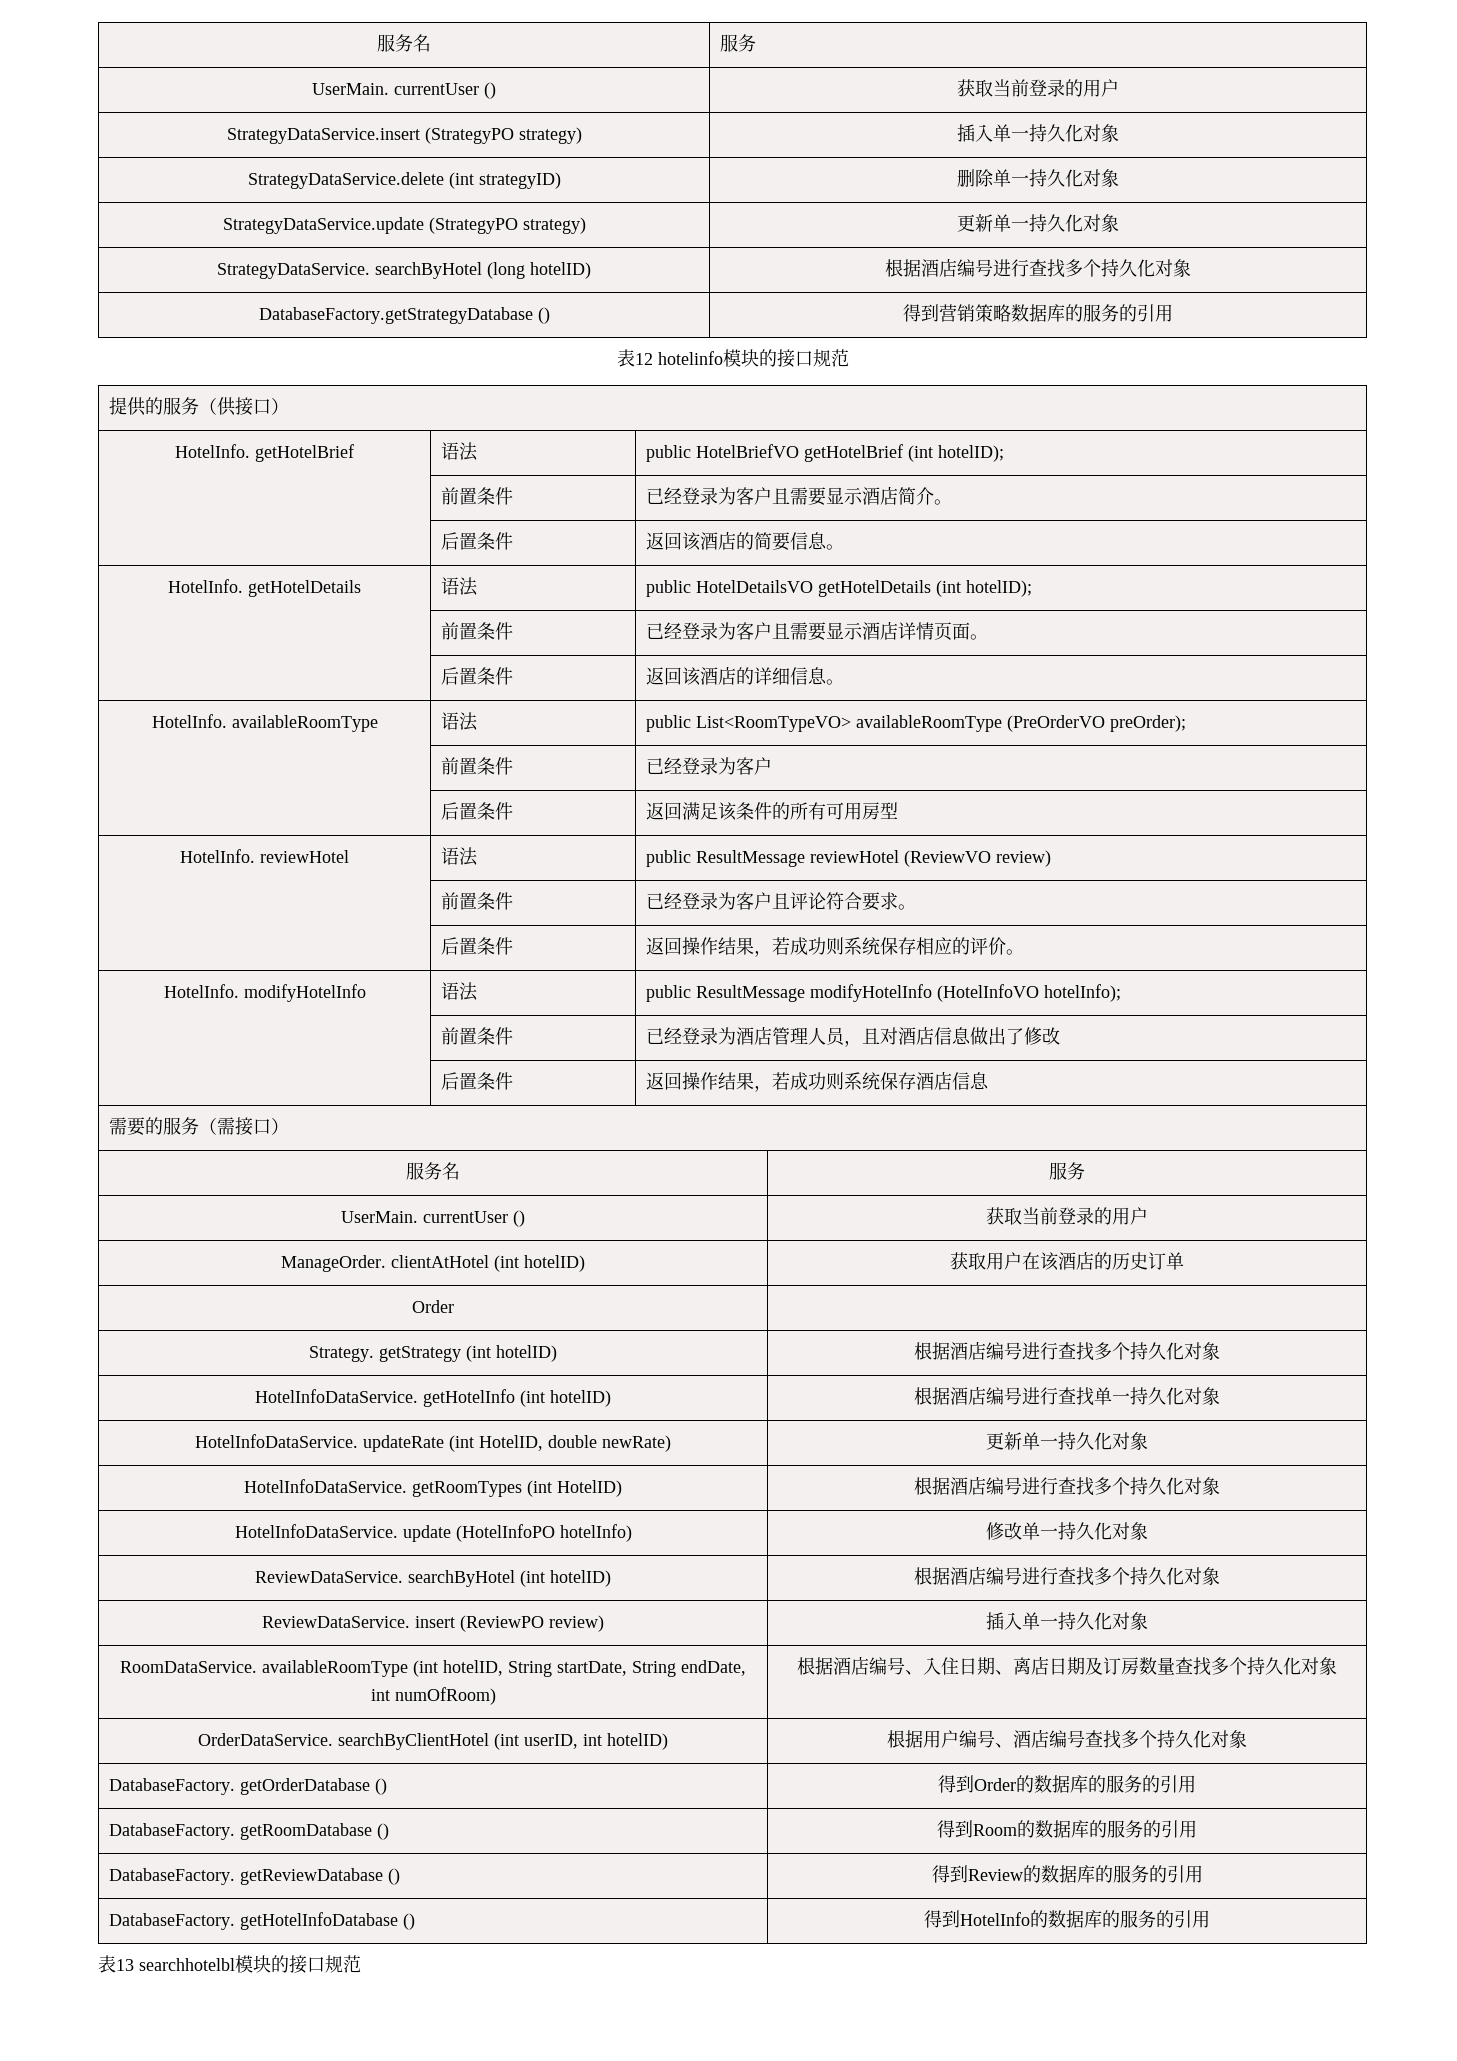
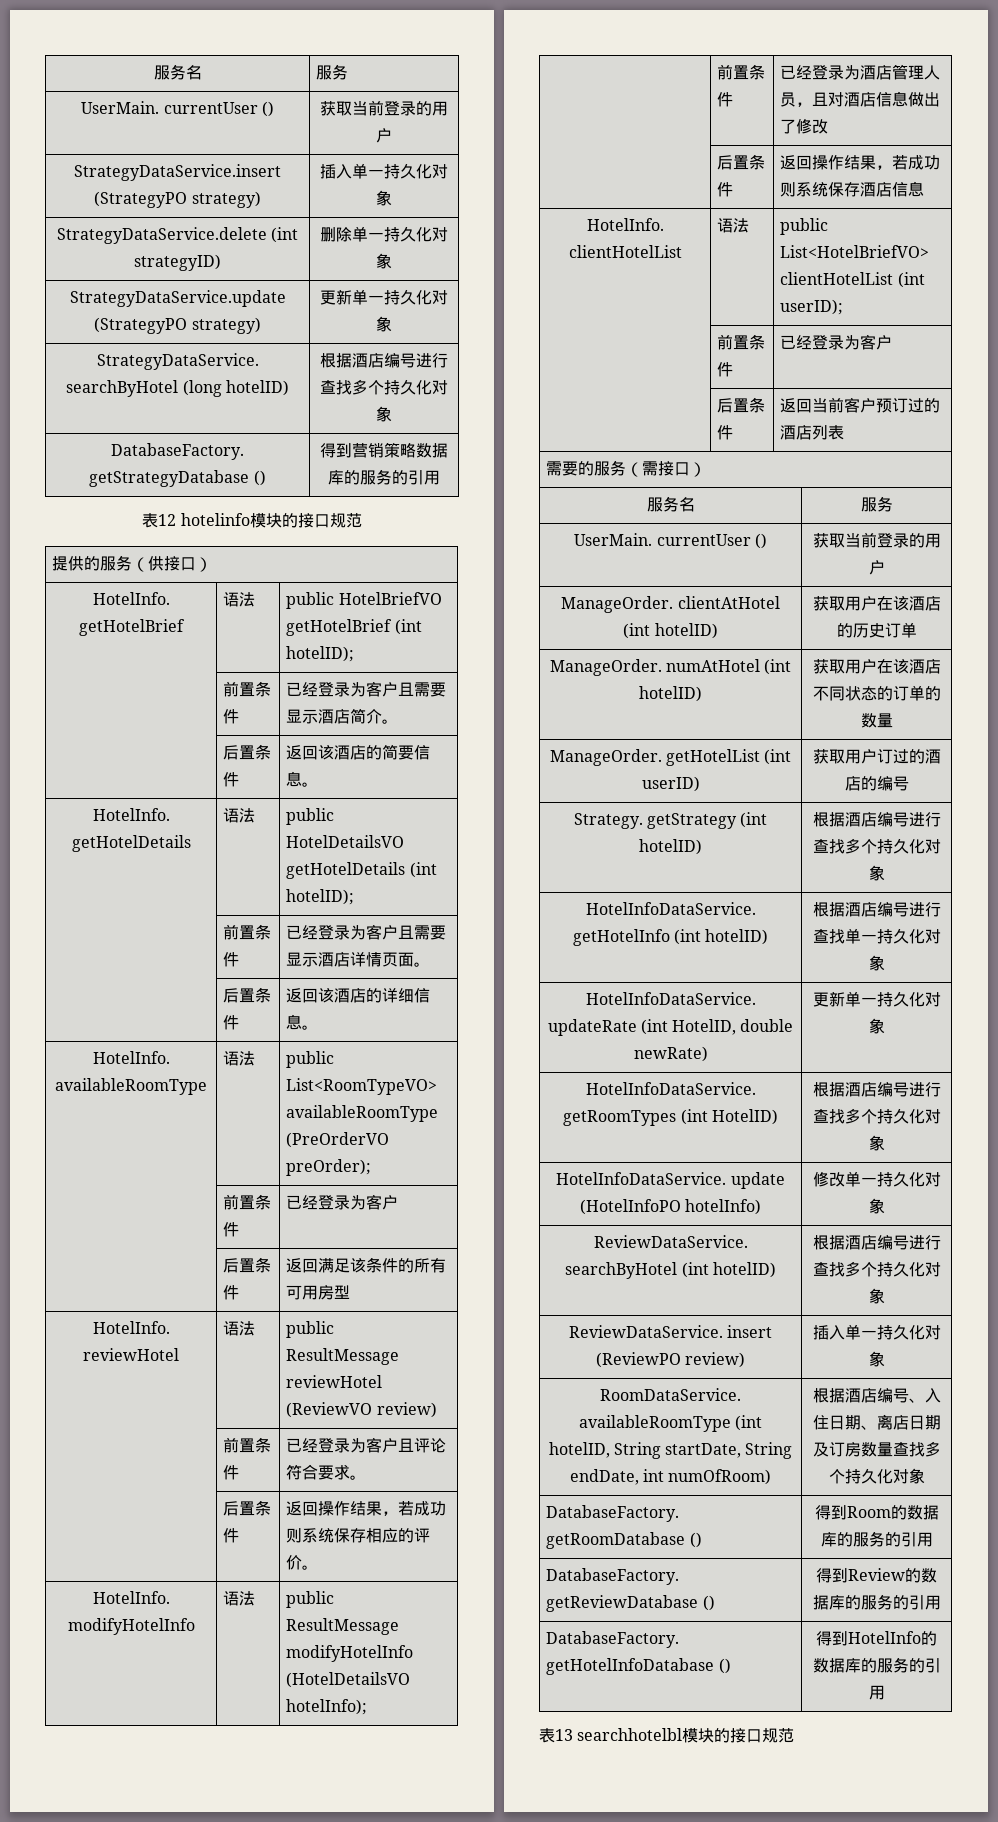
- HotelInfo. modifyHotelInfo | 语法 | public ResultMessage modifyHotelInfo (HotelInfoVO hotelInfo);
+ HotelInfo. modifyHotelInfo | 语法 | public ResultMessage modifyHotelInfo (HotelDetailsVO hotelInfo);
+ HotelInfo. clientHotelList | 语法 | public List<HotelBriefVO> clientHotelList (int userID);
+ | 前置条件 | 已经登录为客户
+ | 后置条件 | 返回当前客户预订过的酒店列表
- Order |
+ ManageOrder. numAtHotel (int hotelID) | 获取用户在该酒店不同状态的订单的数量
+ ManageOrder. getHotelList (int userID) | 获取用户订过的酒店的编号
- OrderDataService. searchByClientHotel (int userID, int hotelID) | 根据用户编号、酒店编号查找多个持久化对象
- DatabaseFactory. getOrderDatabase () | 得到Order的数据库的服务的引用

